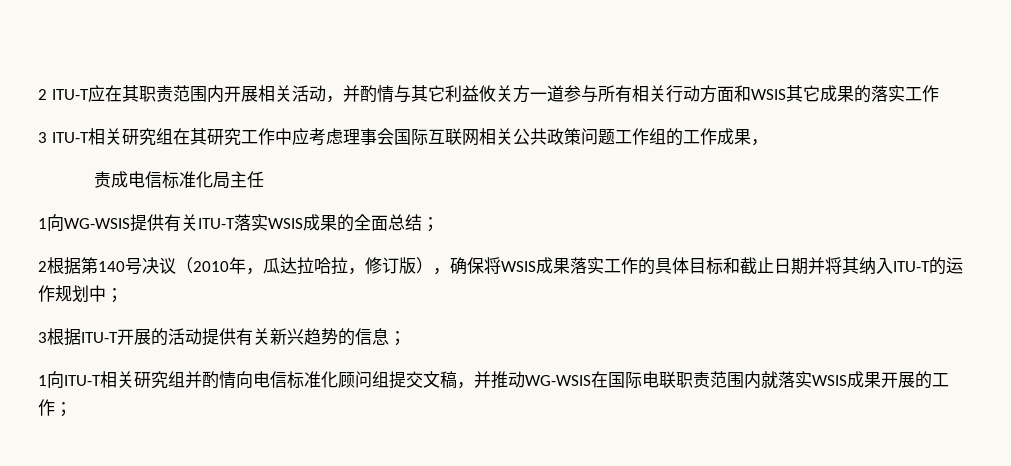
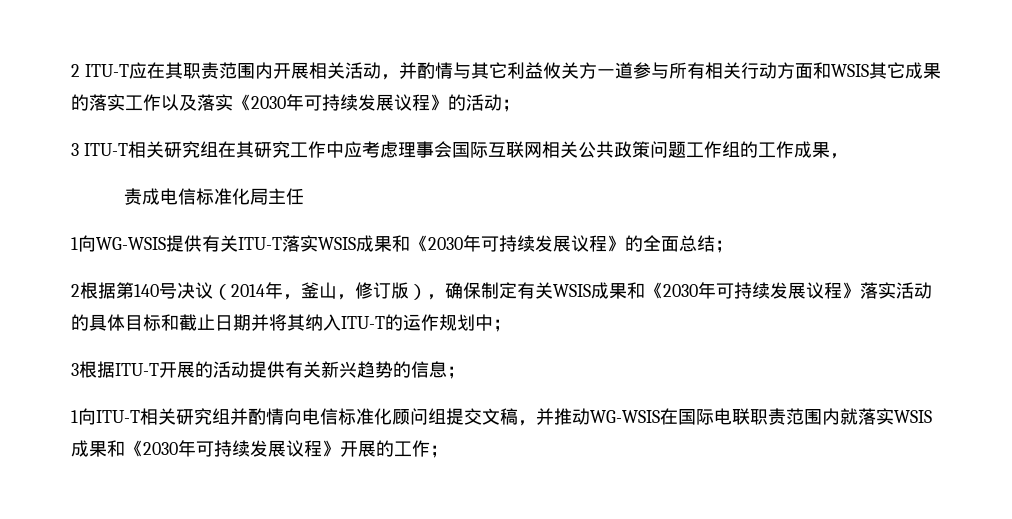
- 2 ITU-T应在其职责范围内开展相关活动，并酌情与其它利益攸关方一道参与所有相关行动方面和WSIS其它成果的落实工作
+ 2 ITU-T应在其职责范围内开展相关活动，并酌情与其它利益攸关方一道参与所有相关行动方面和WSIS其它成果的落实工作以及落实《2030年可持续发展议程》的活动；
- 1向WG-WSIS提供有关ITU-T落实WSIS成果的全面总结；
+ 1向WG-WSIS提供有关ITU-T落实WSIS成果和《2030年可持续发展议程》的全面总结；
- 2根据第140号决议（2010年，瓜达拉哈拉，修订版），确保将WSIS成果落实工作的具体目标和截止日期并将其纳入ITU-T的运作规划中；
+ 2根据第140号决议（2014年，釜山，修订版），确保制定有关WSIS成果和《2030年可持续发展议程》落实活动的具体目标和截止日期并将其纳入ITU-T的运作规划中；
- 1向ITU-T相关研究组并酌情向电信标准化顾问组提交文稿，并推动WG-WSIS在国际电联职责范围内就落实WSIS成果开展的工作；
+ 1向ITU-T相关研究组并酌情向电信标准化顾问组提交文稿，并推动WG-WSIS在国际电联职责范围内就落实WSIS成果和《2030年可持续发展议程》开展的工作；

